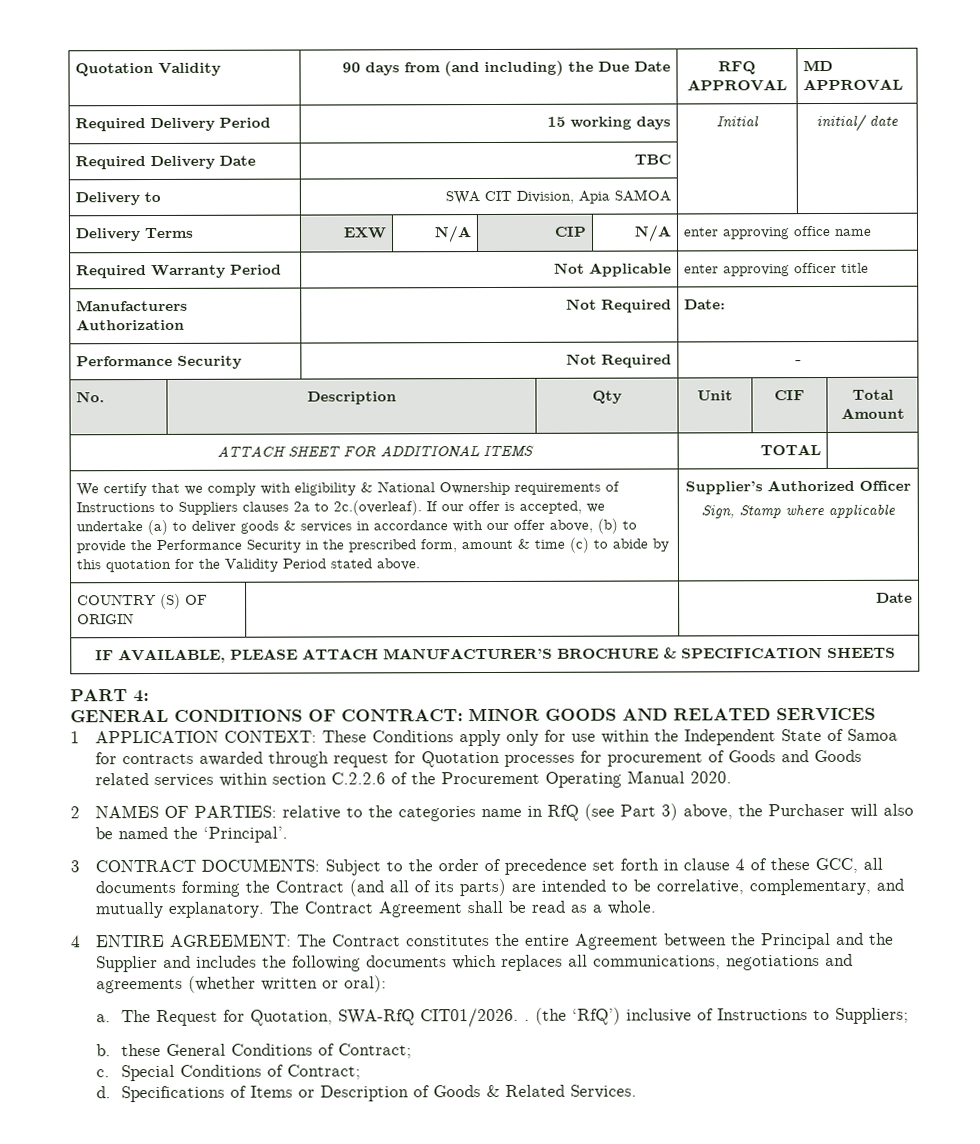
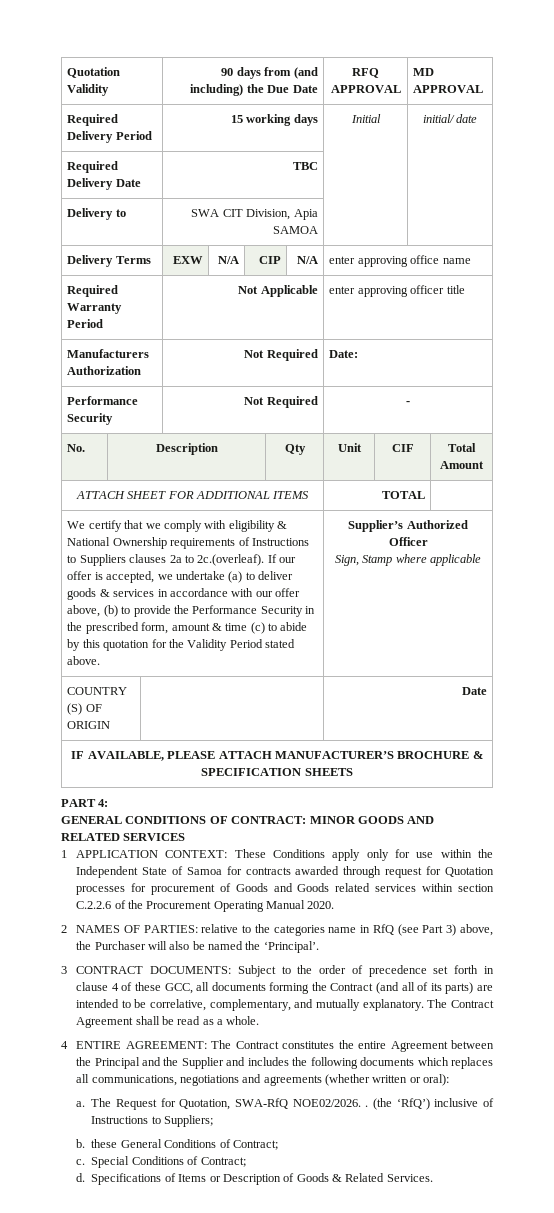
- The Request for Quotation, SWA-RfQ CIT01/2026. .
+ The Request for Quotation, SWA-RfQ NOE02/2026. .

